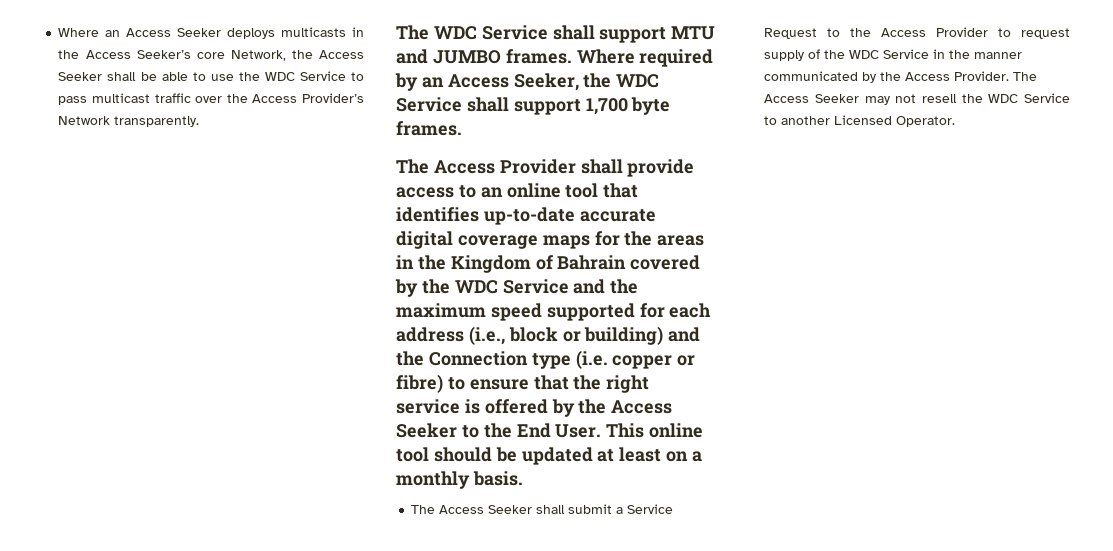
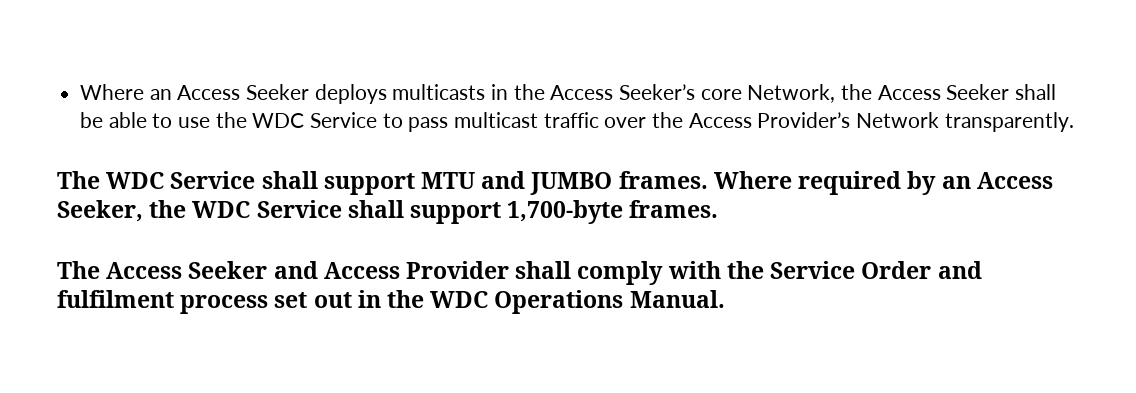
- Where required by an Access Seeker, the WDC Service shall support 1,700 byte frames.
+ Where required by an Access Seeker, the WDC Service shall support 1,700-byte frames.
- The Access Provider shall provide access to an online tool that identifies up-to-date accurate digital coverage maps for the areas in the Kingdom of Bahrain covered by the WDC Service and the maximum speed supported for each address (i.e., block or building) and the Connection type (i.e. copper or fibre) to ensure that the right service is offered by the Access Seeker to the End User. This online tool should be updated at least on a monthly basis.
- The Access Seeker shall submit a Service Request to the Access Provider to request supply of the WDC Service in the manner communicated by the Access Provider. The Access Seeker may not resell the WDC Service to another Licensed Operator.
+ The Access Seeker and Access Provider shall comply with the Service Order and fulfilment process set out in the WDC Operations Manual.

